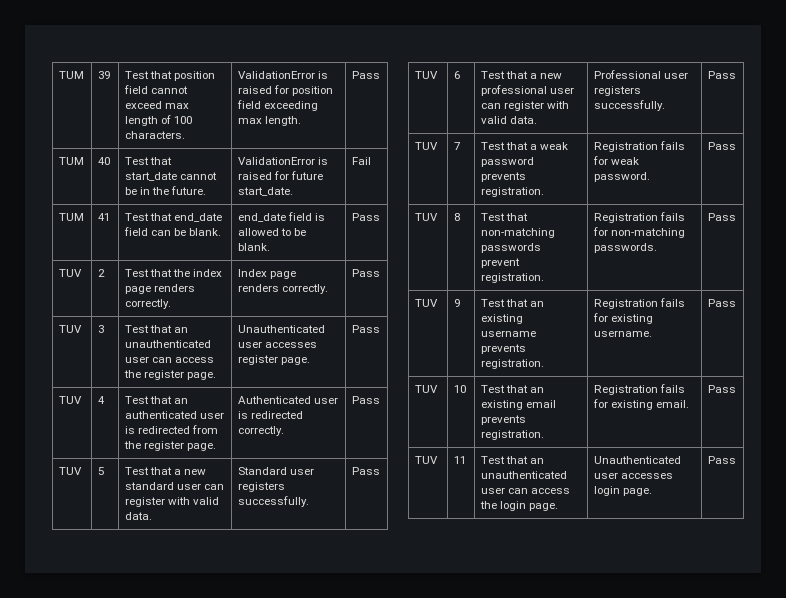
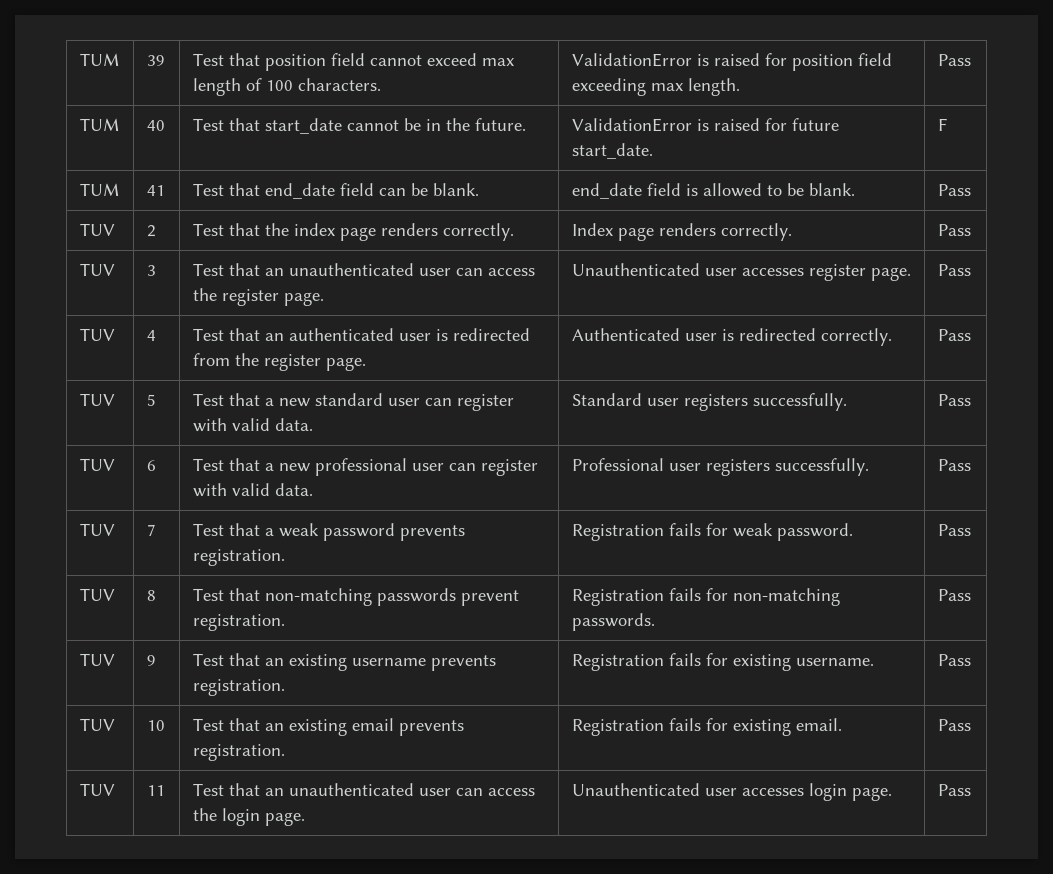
- TUM | 40 | Test that start_date cannot be in the future. | ValidationError is raised for future start_date. | Fail
+ TUM | 40 | Test that start_date cannot be in the future. | ValidationError is raised for future start_date. | F

